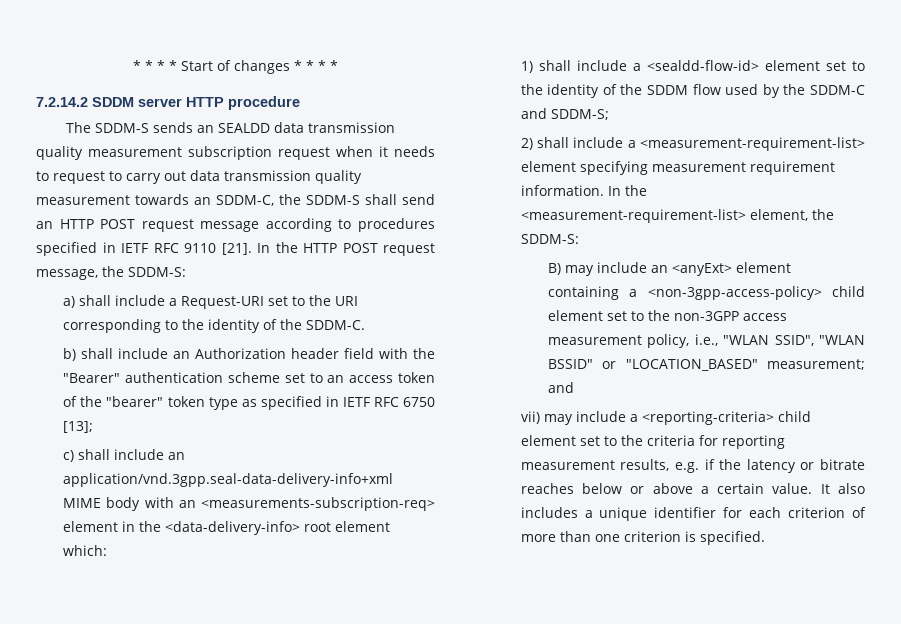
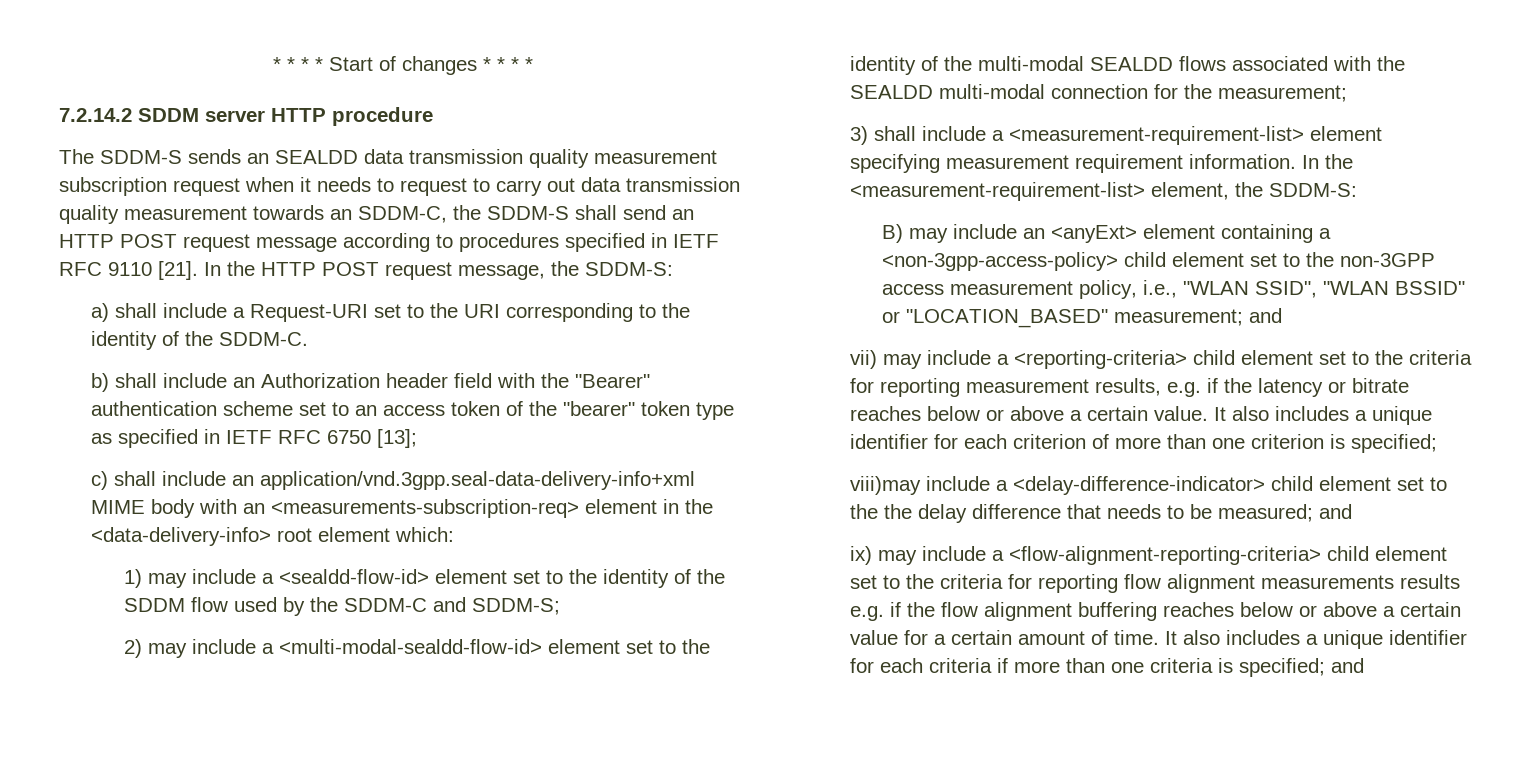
- 1) shall include a <sealdd-flow-id> element set to the identity of the SDDM flow used by the SDDM-C and SDDM-S;
+ 1) may include a <sealdd-flow-id> element set to the identity of the SDDM flow used by the SDDM-C and SDDM-S;
- 2) shall include a <measurement-requirement-list> element specifying measurement requirement information.
+ 2) may include a <multi-modal-sealdd-flow-id> element set to the identity of the multi-modal SEALDD flows associated with the SEALDD multi-modal connection for the measurement;
+ 3) shall include a <measurement-requirement-list> element specifying measurement requirement information.
- It also includes a unique identifier for each criterion of more than one criterion is specified.
+ It also includes a unique identifier for each criterion of more than one criterion is specified;
+ viii)may include a <delay-difference-indicator> child element set to the the delay difference that needs to be measured; and
+ ix) may include a <flow-alignment-reporting-criteria> child element set to the criteria for reporting flow alignment measurements results e.g. if the flow alignment buffering reaches below or above a certain value for a certain amount of time. It also includes a unique identifier for each criteria if more than one criteria is specified; and

